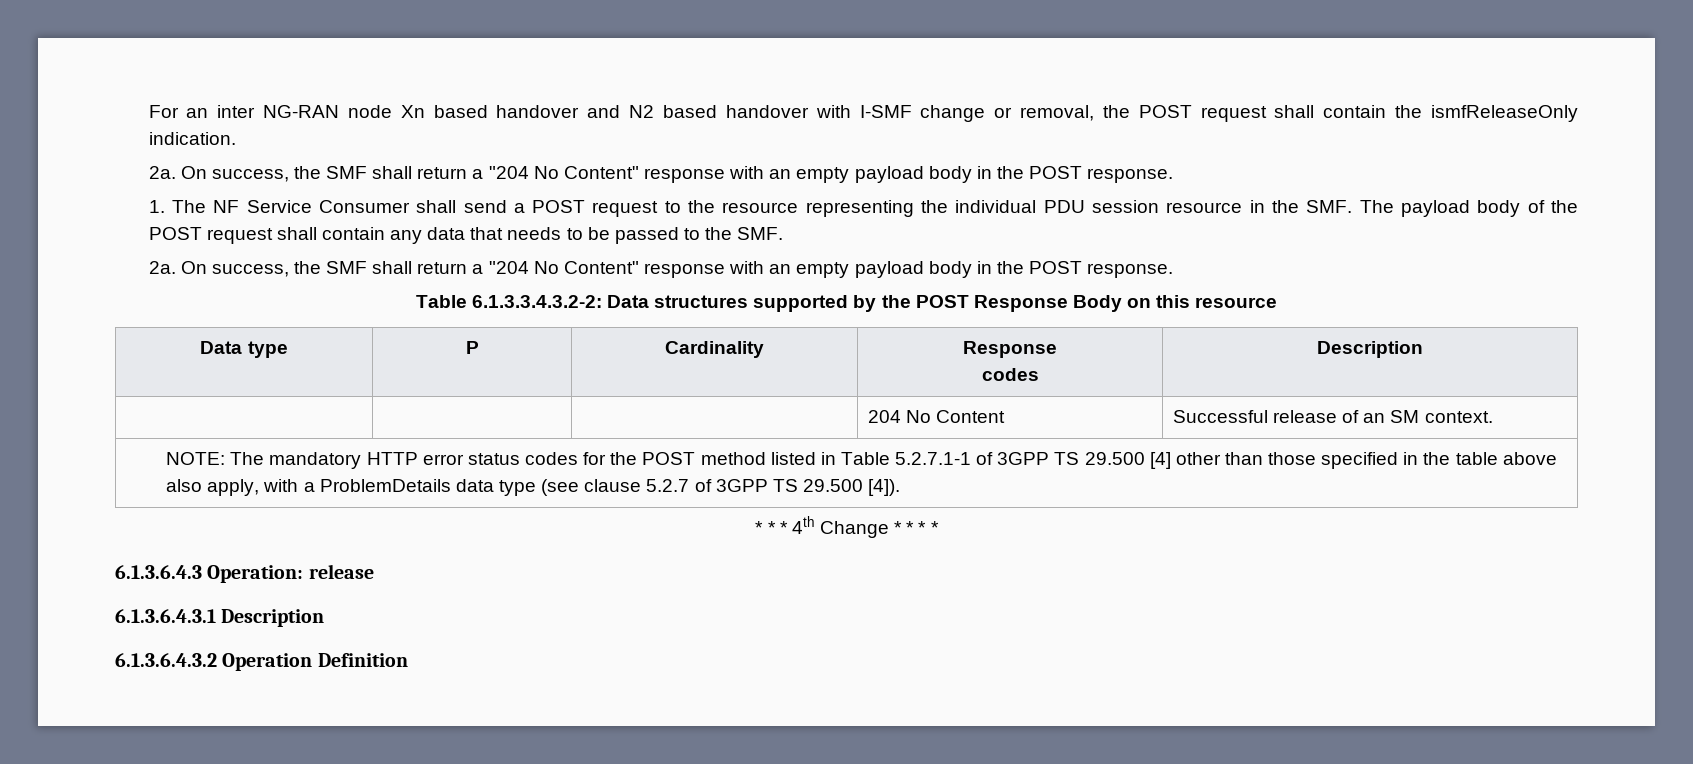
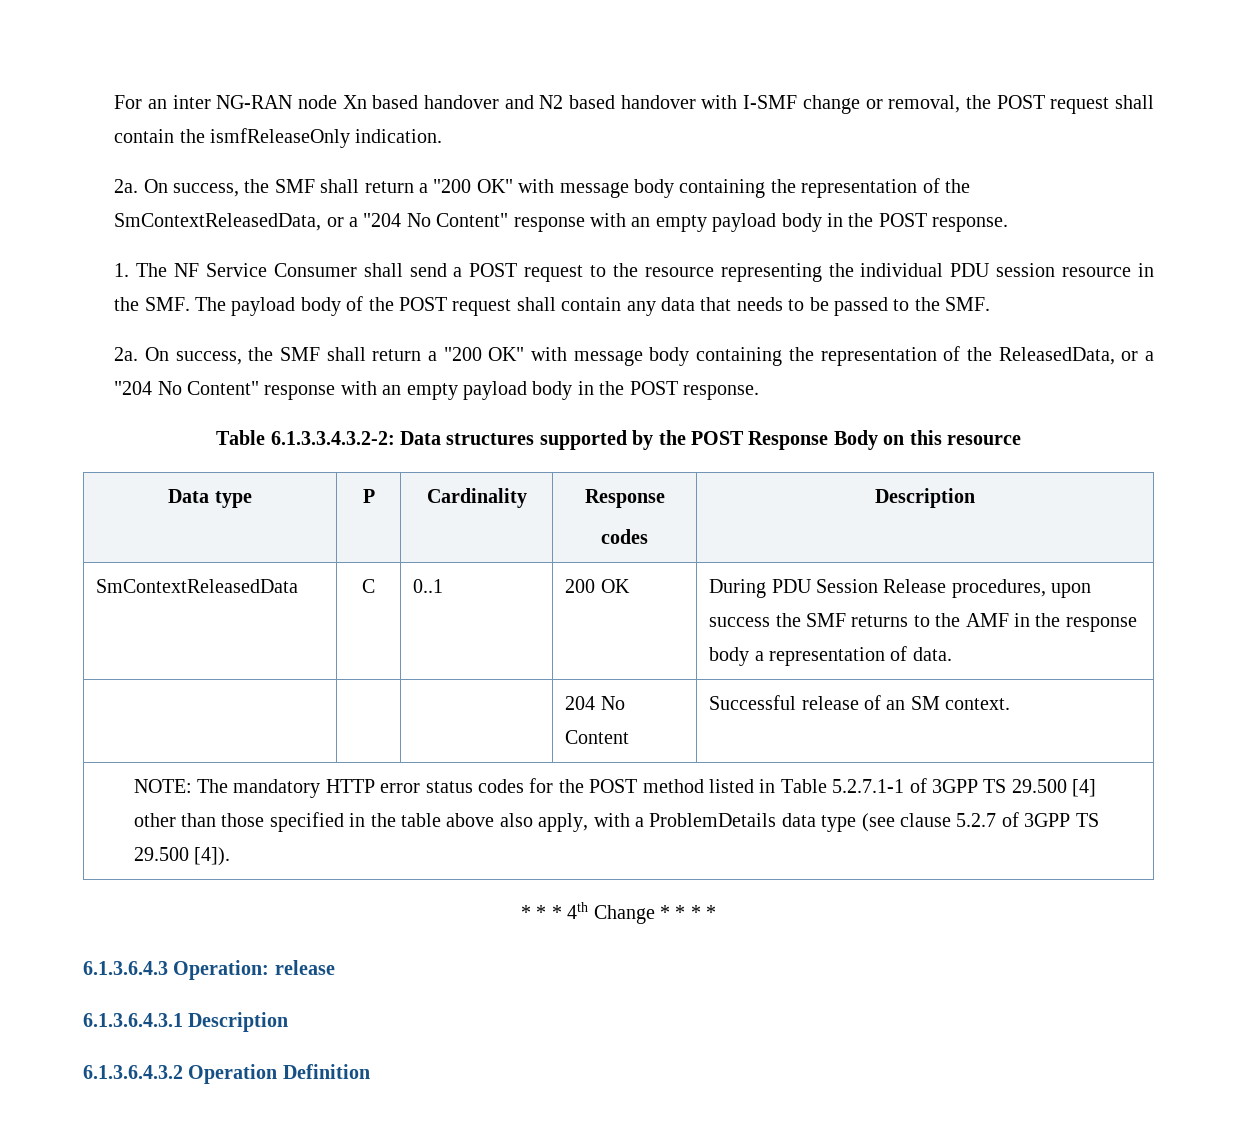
  For an inter NG-RAN node Xn based handover and N2 based handover with I-SMF change or removal, the POST request shall contain the ismfReleaseOnly indication.
- 2a. On success, the SMF shall return a "204 No Content" response with an empty payload body in the POST response.
+ 2a. On success, the SMF shall return a "200 OK" with message body containing the representation of the SmContextReleasedData, or a "204 No Content" response with an empty payload body in the POST response.
  1. The NF Service Consumer shall send a POST request to the resource representing the individual PDU session resource in the SMF. The payload body of the POST request shall contain any data that needs to be passed to the SMF.
- 2a. On success, the SMF shall return a "204 No Content" response with an empty payload body in the POST response.
+ 2a. On success, the SMF shall return a "200 OK" with message body containing the representation of the ReleasedData, or a "204 No Content" response with an empty payload body in the POST response.
+ SmContextReleasedData | C | 0..1 | 200 OK | During PDU Session Release procedures, upon success the SMF returns to the AMF in the response body a representation of data.

